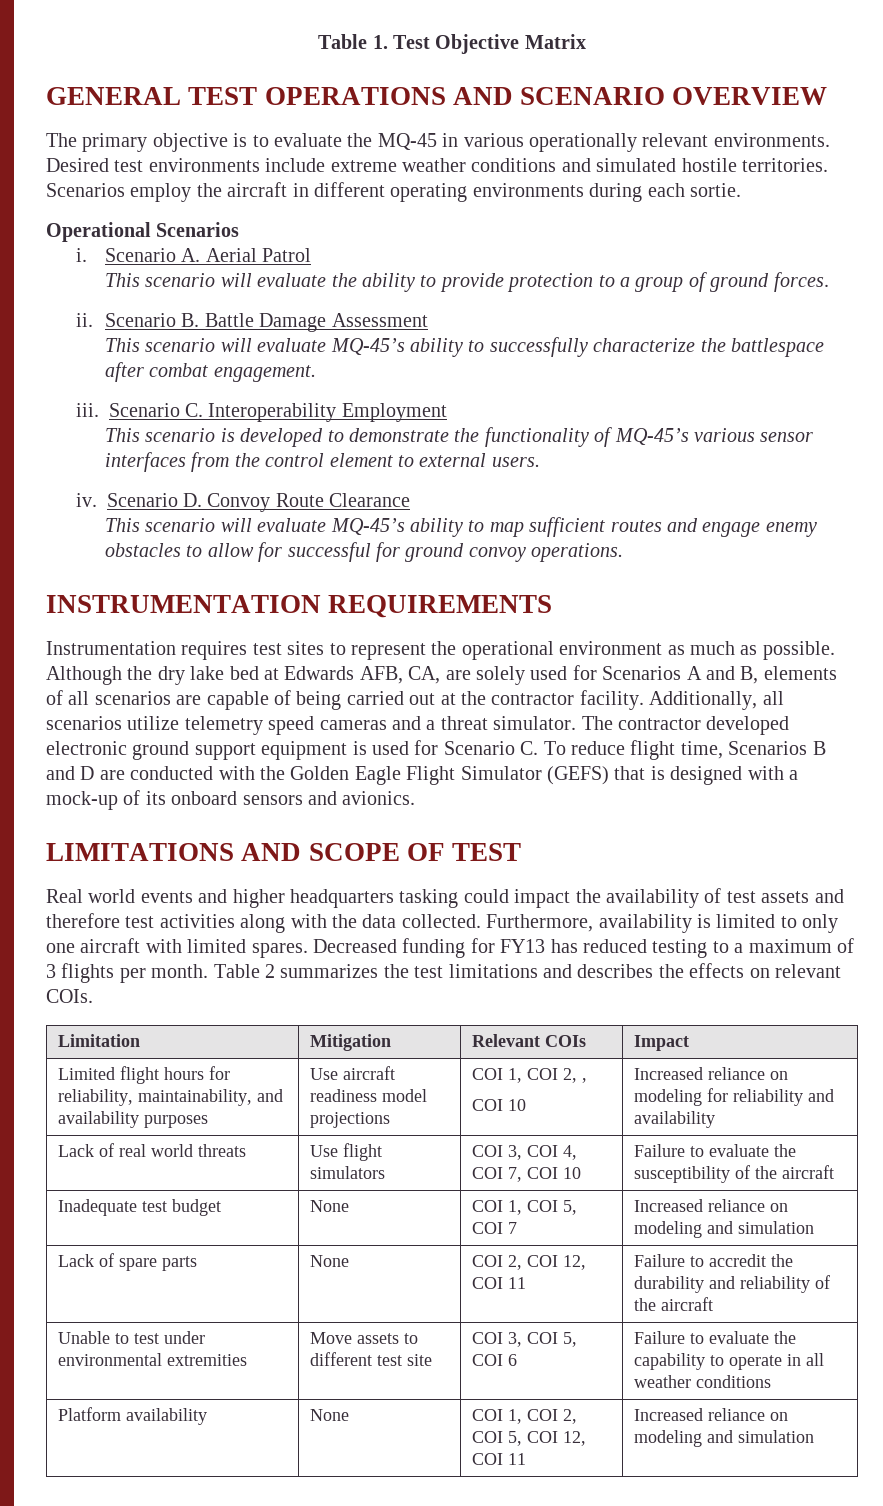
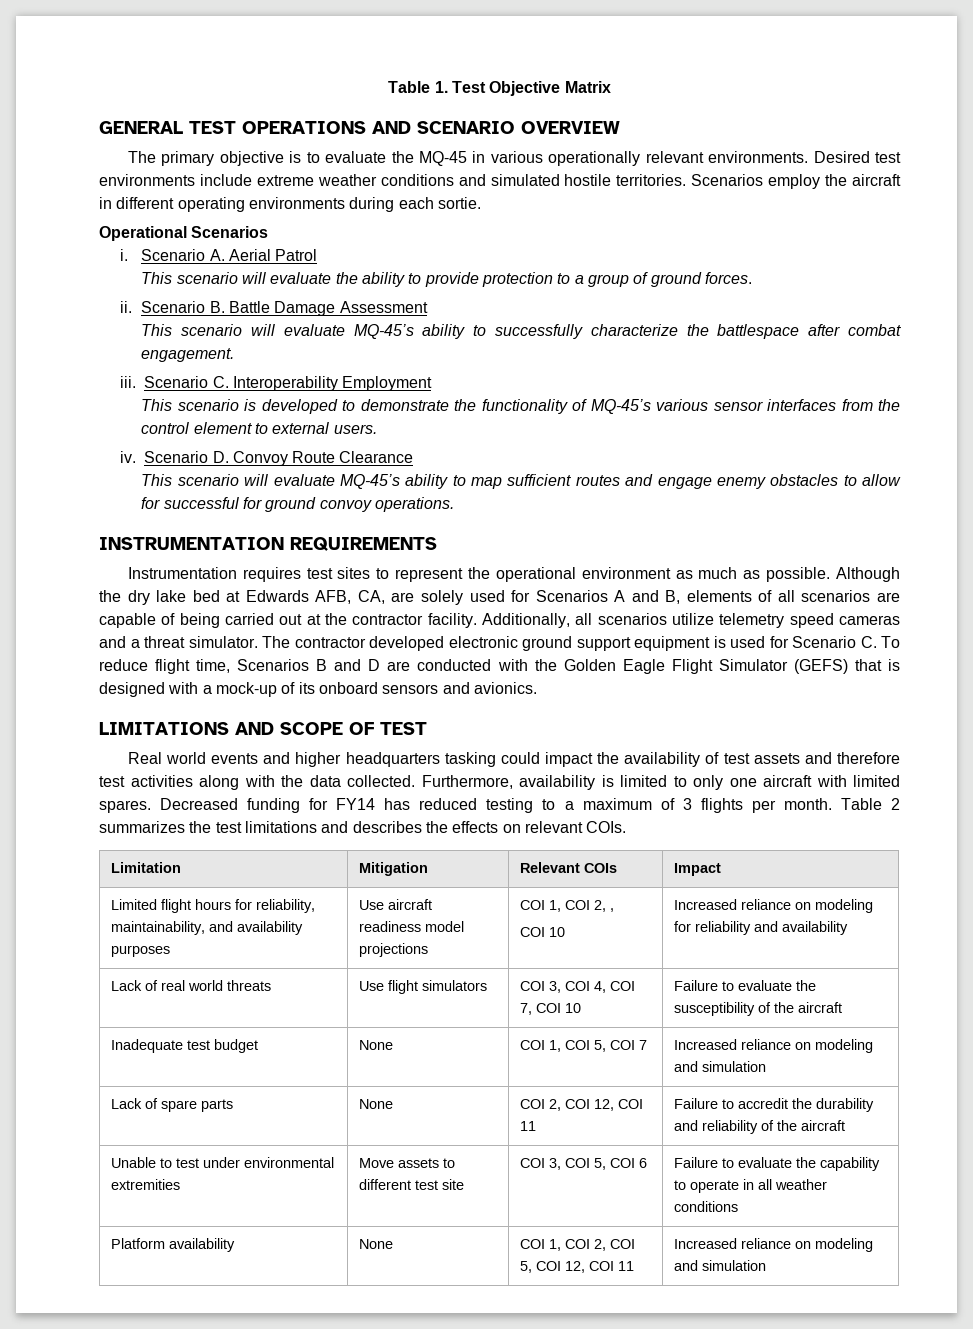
- Decreased funding for FY13 has reduced testing to a maximum of 3 flights per month.
+ Decreased funding for FY14 has reduced testing to a maximum of 3 flights per month.

